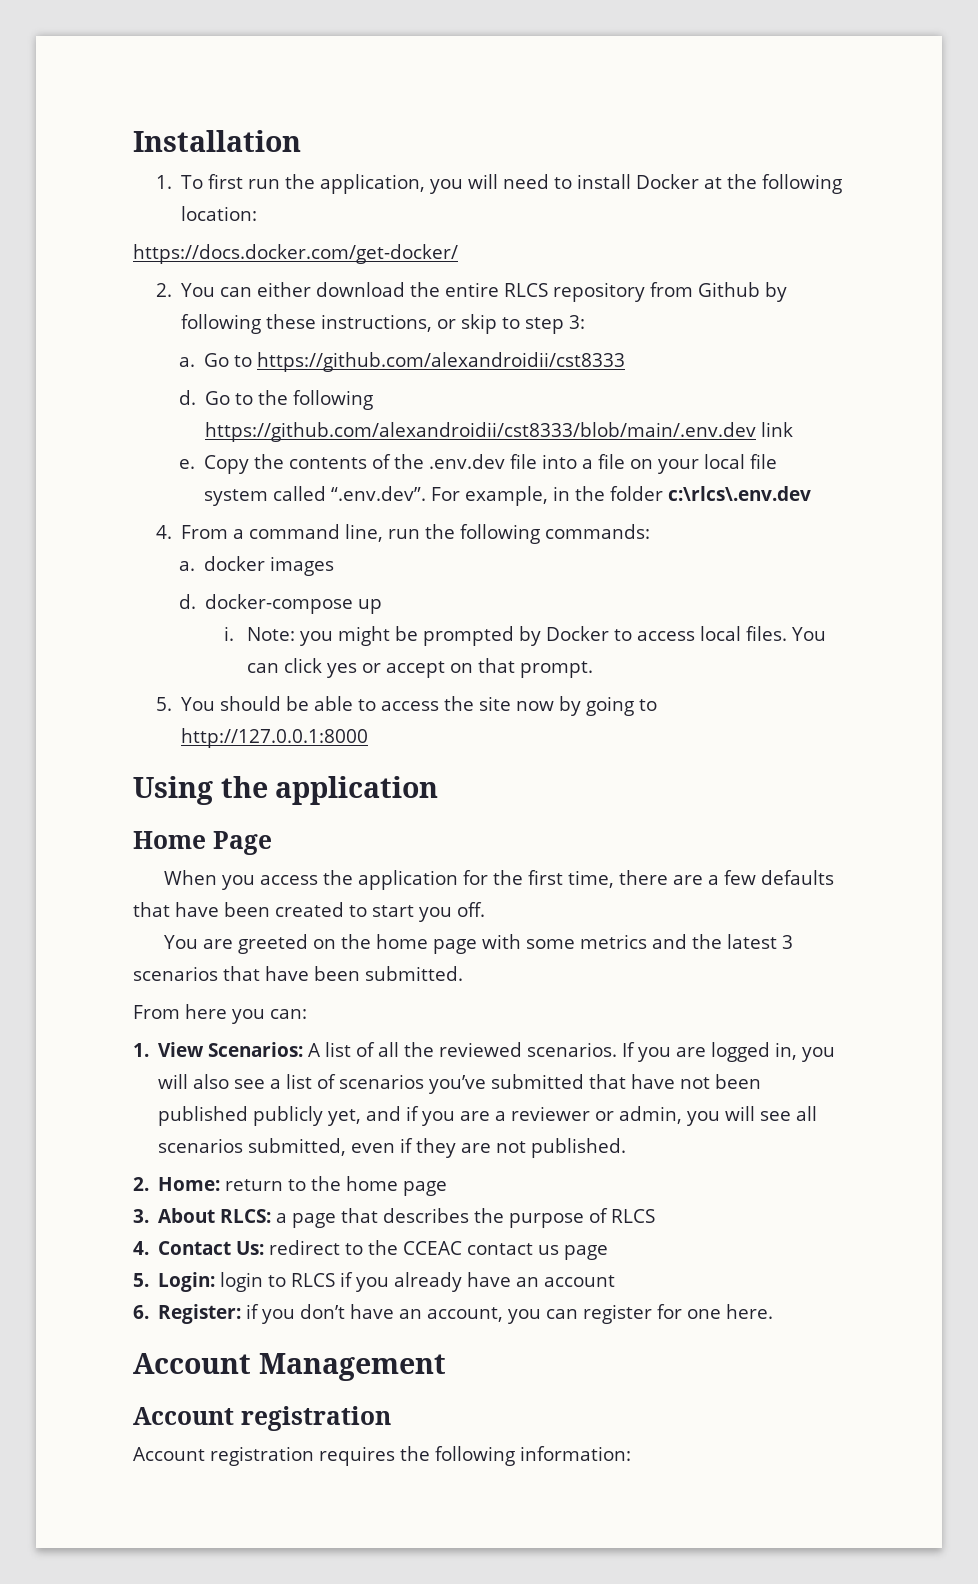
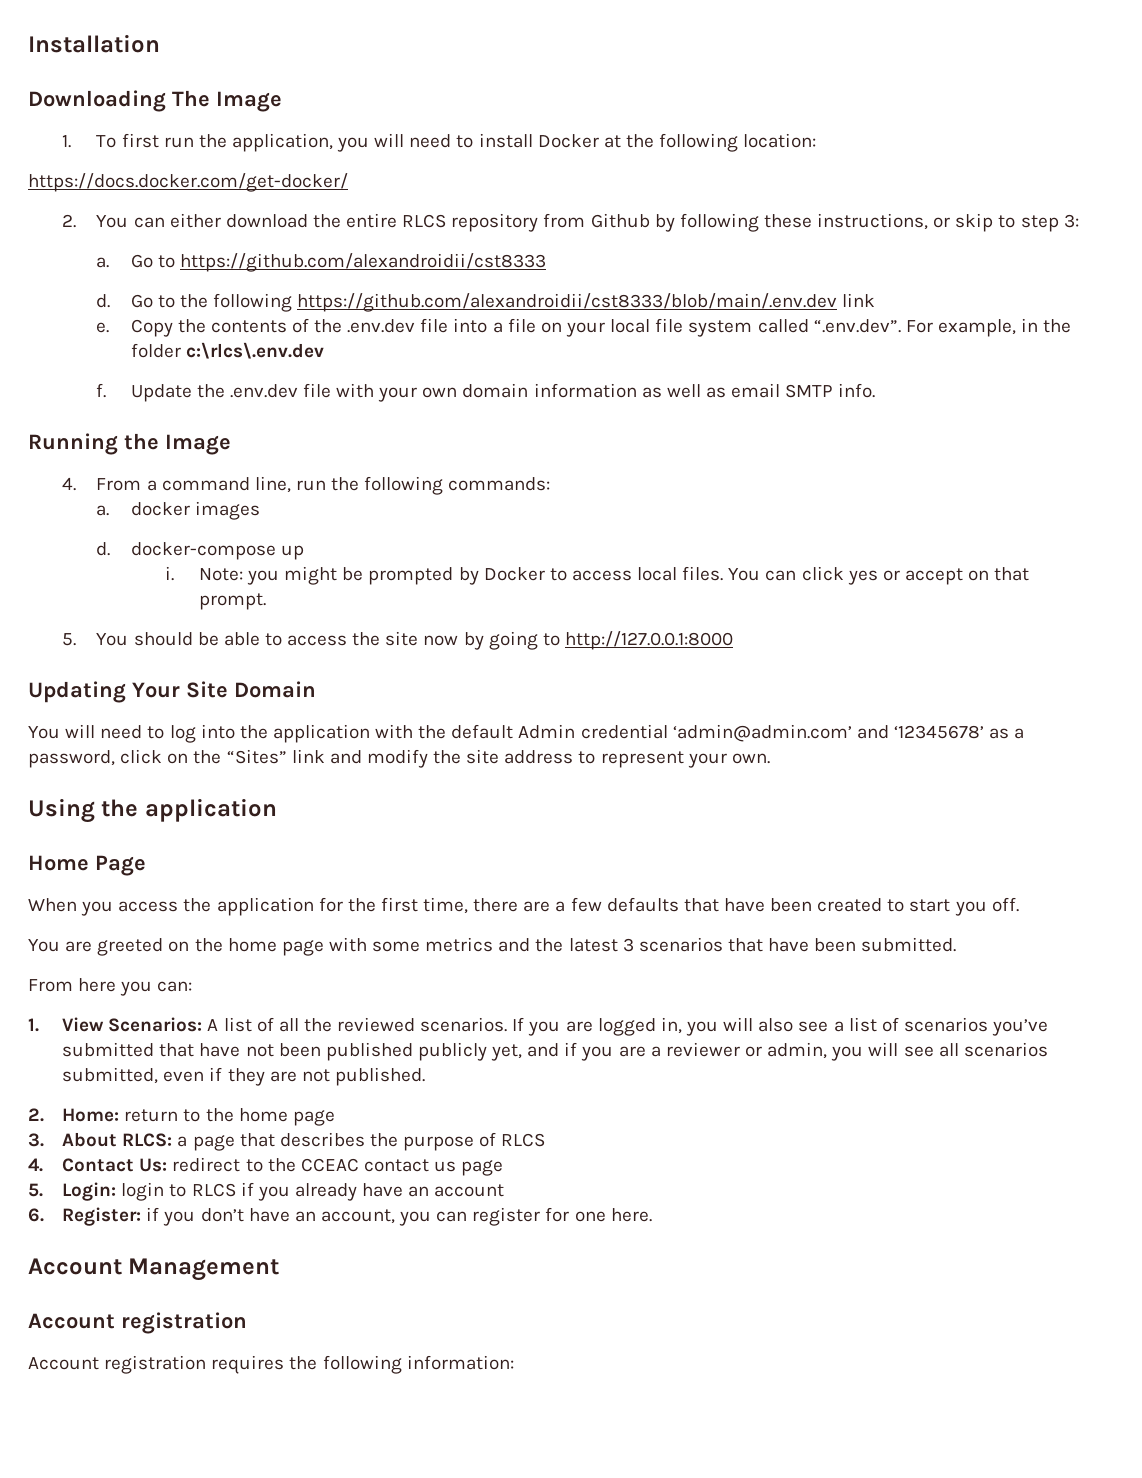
+ Downloading The Image
+ f. Update the .env.dev file with your own domain information as well as email SMTP info.
+ Running the Image
+ Updating Your Site Domain
+ You will need to log into the application with the default Admin credential ‘admin@admin.com’ and ‘12345678’ as a password, click on the “Sites” link and modify the site address to represent your own.

